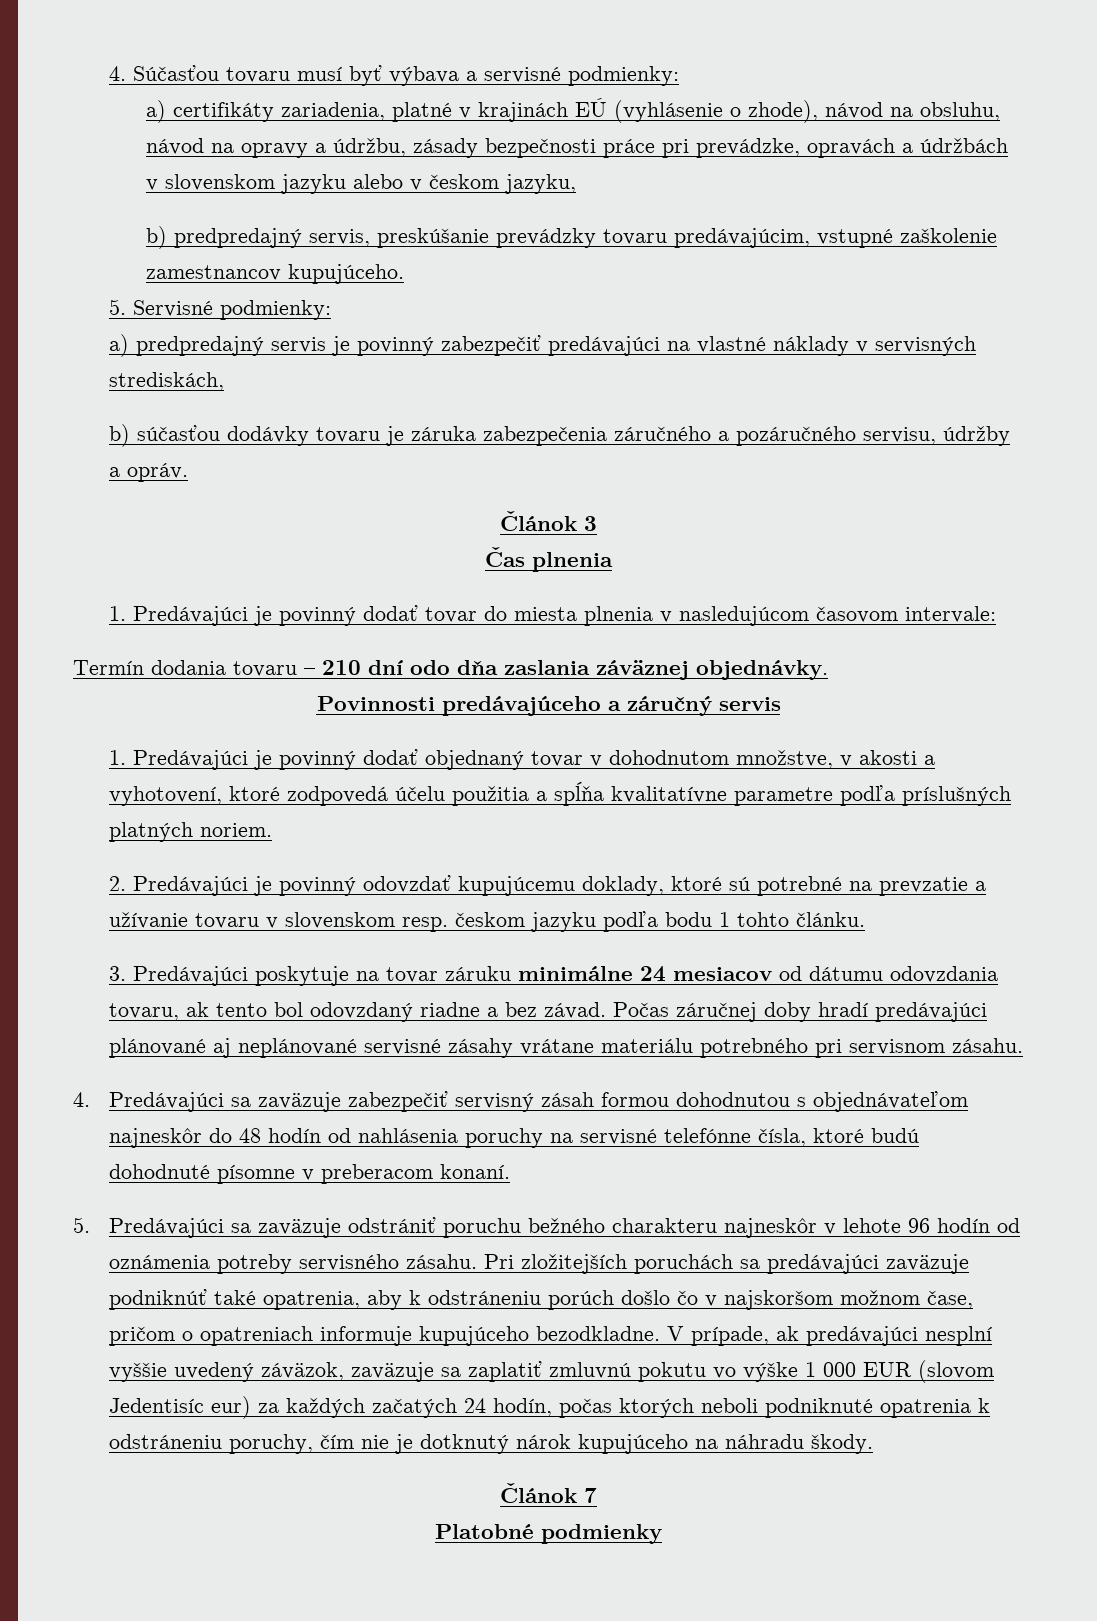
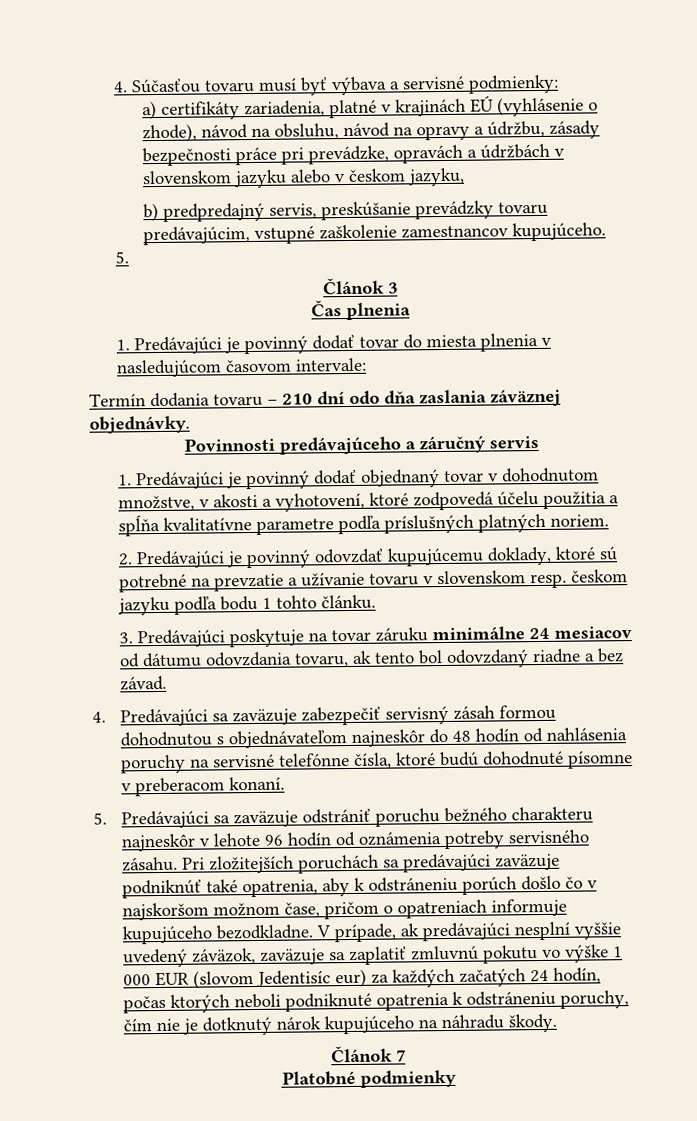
  b) predpredajný servis, preskúšanie prevádzky tovaru predávajúcim, vstupné zaškolenie zamestnancov kupujúceho.
- 5. Servisné podmienky:
- a) predpredajný servis je povinný zabezpečiť predávajúci na vlastné náklady v servisných strediskách,
- b) súčasťou dodávky tovaru je záruka zabezpečenia záručného a pozáručného servisu, údržby a opráv.
+ 5.
- Počas záručnej doby hradí predávajúci plánované aj neplánované servisné zásahy vrátane materiálu potrebného pri servisnom zásahu.

